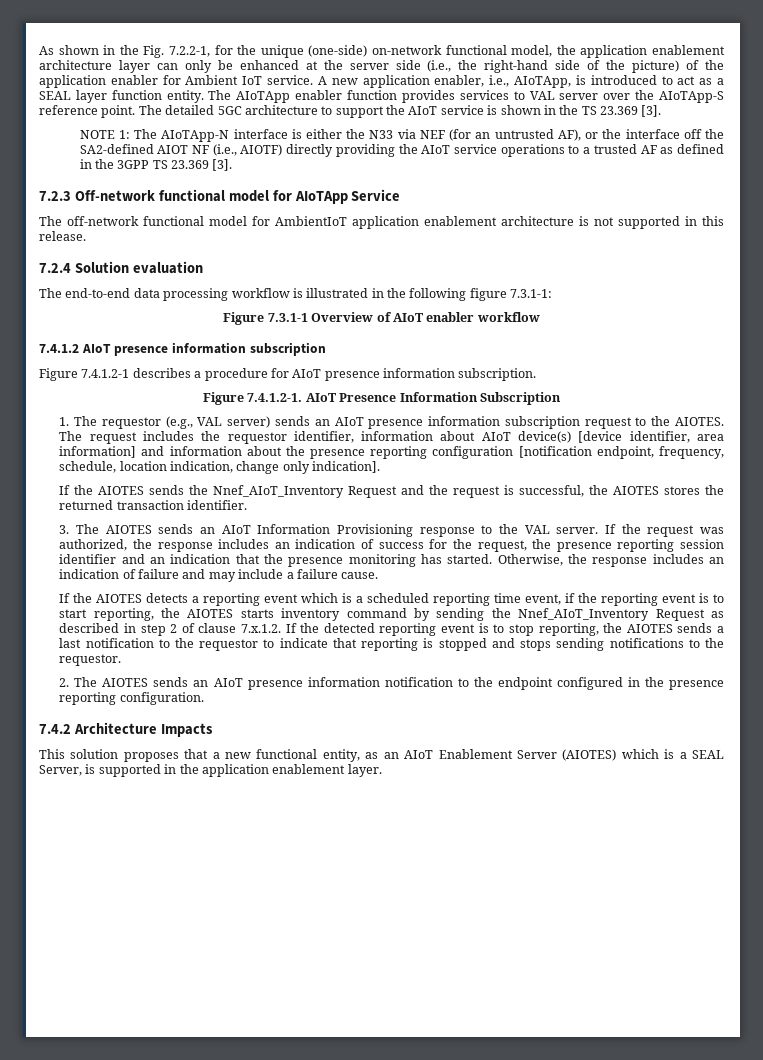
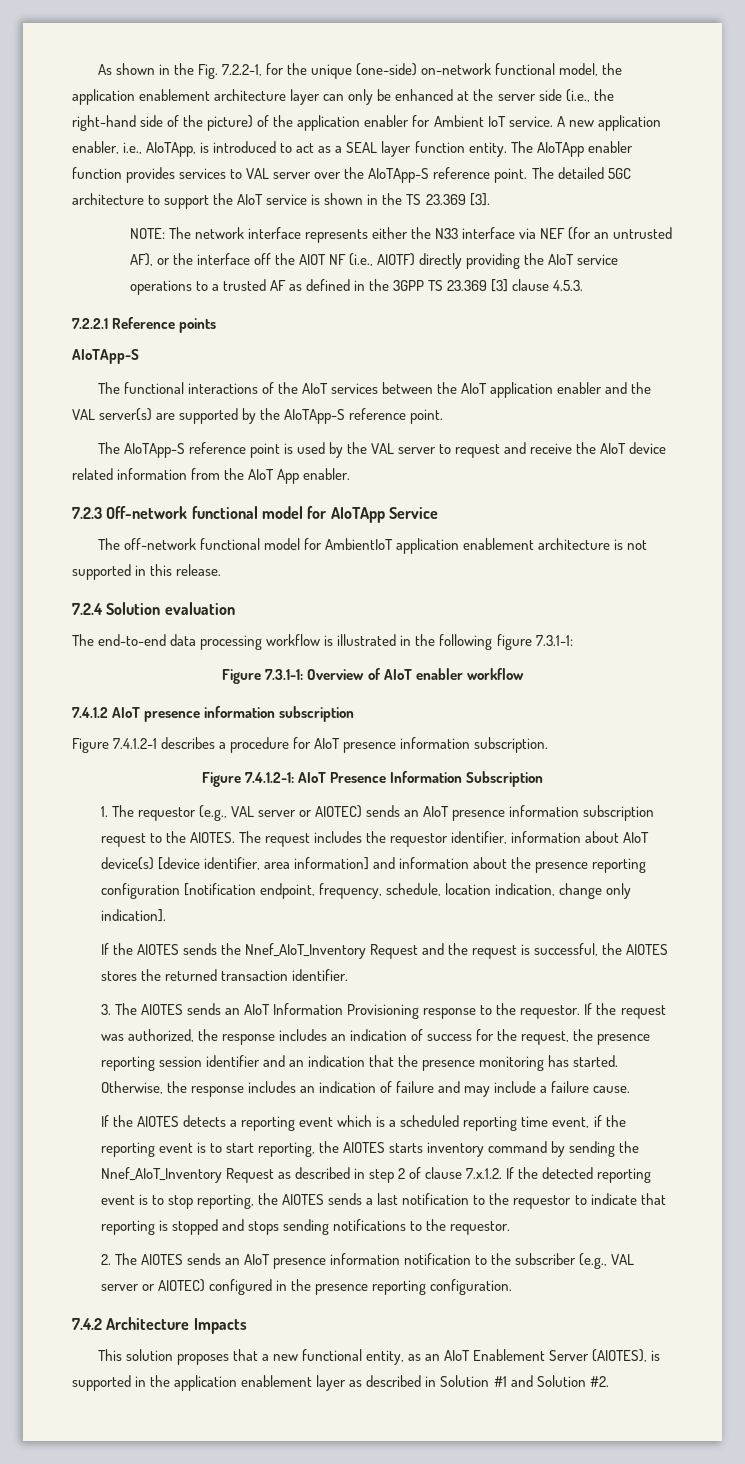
- NOTE 1: The AIoTApp-N interface is either the N33 via NEF (for an untrusted AF), or the interface off the SA2-defined AIOT NF (i.e., AIOTF) directly providing the AIoT service operations to a trusted AF as defined in the 3GPP TS 23.369 [3].
+ NOTE: The network interface represents either the N33 interface via NEF (for an untrusted AF), or the interface off the AIOT NF (i.e., AIOTF) directly providing the AIoT service operations to a trusted AF as defined in the 3GPP TS 23.369 [3] clause 4.5.3.
+ 7.2.2.1 Reference points
+ AIoTApp-S
+ The functional interactions of the AIoT services between the AIoT application enabler and the VAL server(s) are supported by the AIoTApp-S reference point.
+ The AIoTApp-S reference point is used by the VAL server to request and receive the AIoT device related information from the AIoT App enabler.
- Figure 7.3.1-1 Overview of AIoT enabler workflow
+ Figure 7.3.1-1: Overview of AIoT enabler workflow
- Figure 7.4.1.2-1. AIoT Presence Information Subscription
+ Figure 7.4.1.2-1: AIoT Presence Information Subscription
- 1. The requestor (e.g., VAL server) sends an AIoT presence information subscription request to the AIOTES.
+ 1. The requestor (e.g., VAL server or AIOTEC) sends an AIoT presence information subscription request to the AIOTES.
- 3. The AIOTES sends an AIoT Information Provisioning response to the VAL server.
+ 3. The AIOTES sends an AIoT Information Provisioning response to the requestor.
- 2. The AIOTES sends an AIoT presence information notification to the endpoint configured in the presence reporting configuration.
+ 2. The AIOTES sends an AIoT presence information notification to the subscriber (e.g., VAL server or AIOTEC) configured in the presence reporting configuration.
- This solution proposes that a new functional entity, as an AIoT Enablement Server (AIOTES) which is a SEAL Server, is supported in the application enablement layer.
+ This solution proposes that a new functional entity, as an AIoT Enablement Server (AIOTES), is supported in the application enablement layer as described in Solution #1 and Solution #2.

